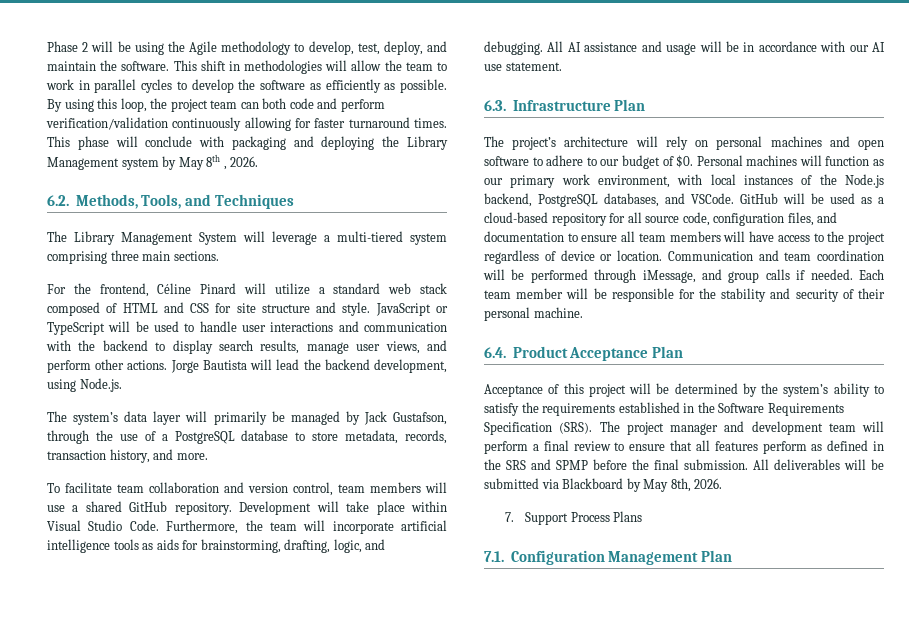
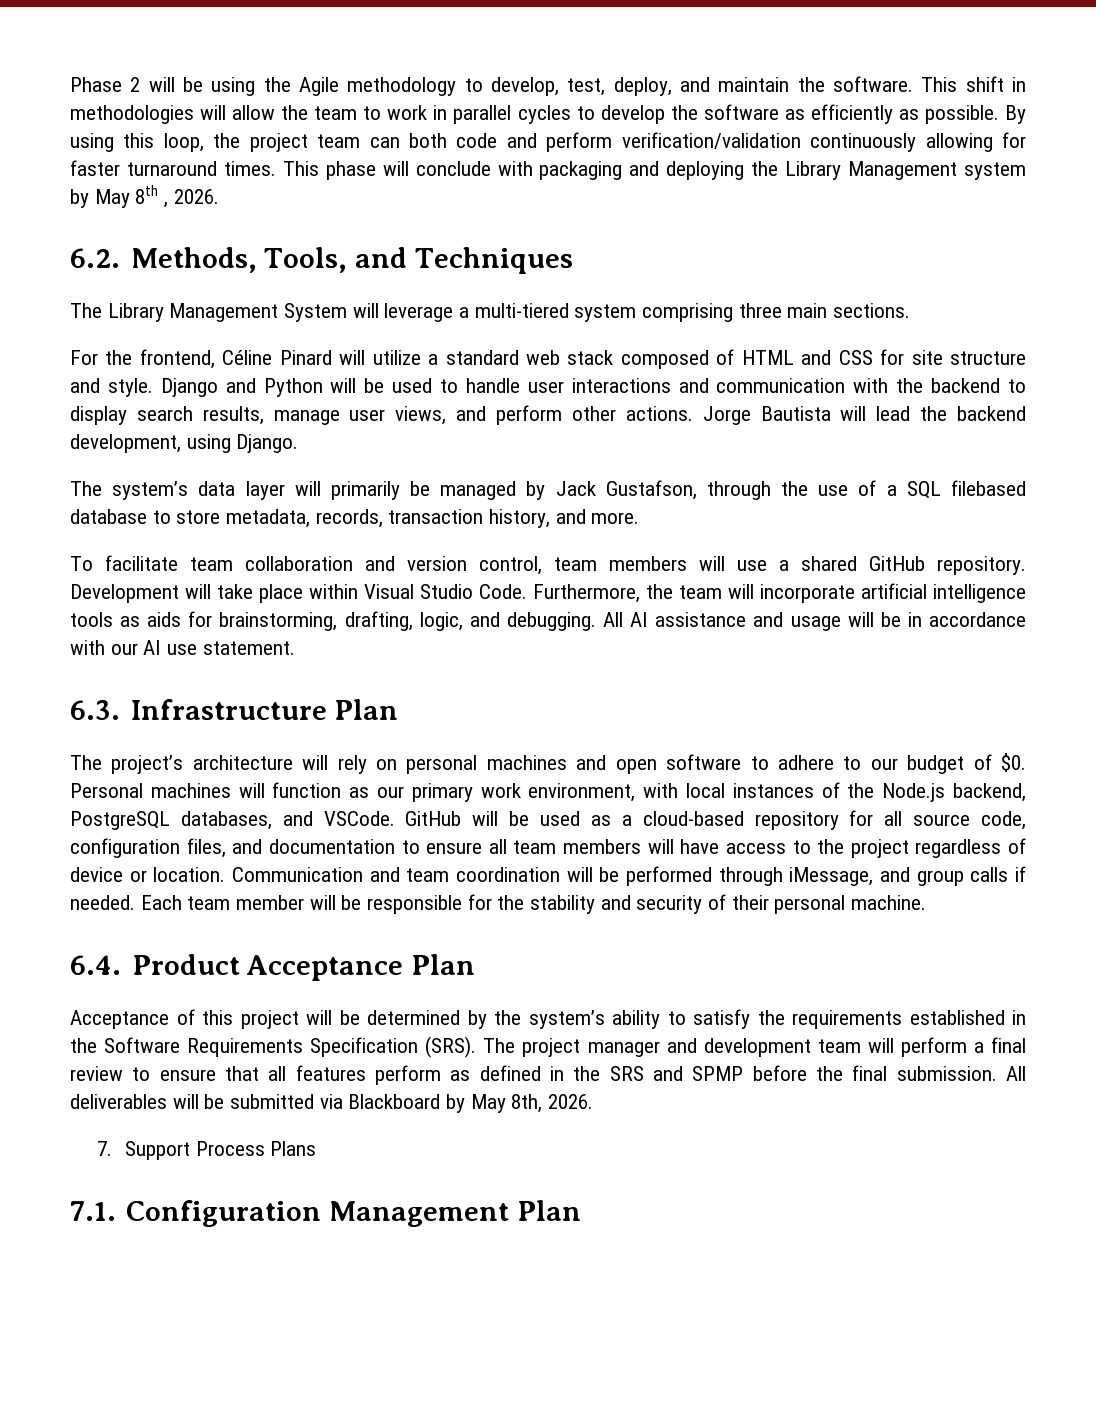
- JavaScript or TypeScript will be used to handle user interactions and communication with the backend to display search results, manage user views, and perform other actions.
+ Django and Python will be used to handle user interactions and communication with the backend to display search results, manage user views, and perform other actions.
- Jorge Bautista will lead the backend development, using Node.js.
+ Jorge Bautista will lead the backend development, using Django.
- The system’s data layer will primarily be managed by Jack Gustafson, through the use of a PostgreSQL database to store metadata, records, transaction history, and more.
+ The system’s data layer will primarily be managed by Jack Gustafson, through the use of a SQL filebased database to store metadata, records, transaction history, and more.

